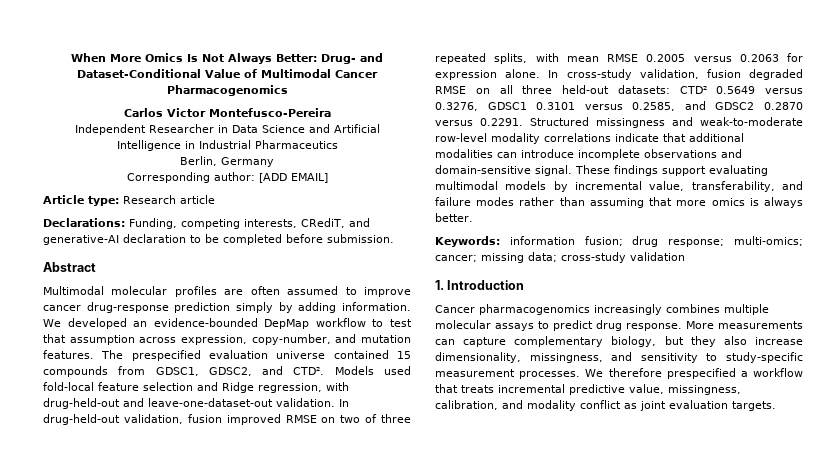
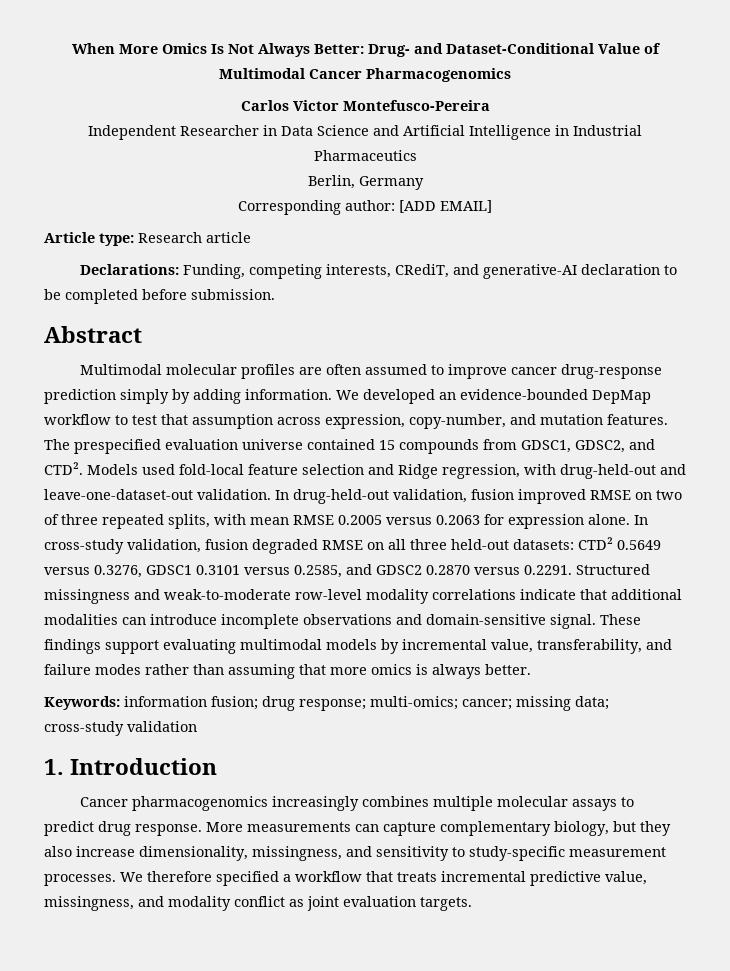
- We therefore prespecified a workflow that treats incremental predictive value, missingness, calibration, and modality conflict as joint evaluation targets.
+ We therefore specified a workflow that treats incremental predictive value, missingness, and modality conflict as joint evaluation targets.

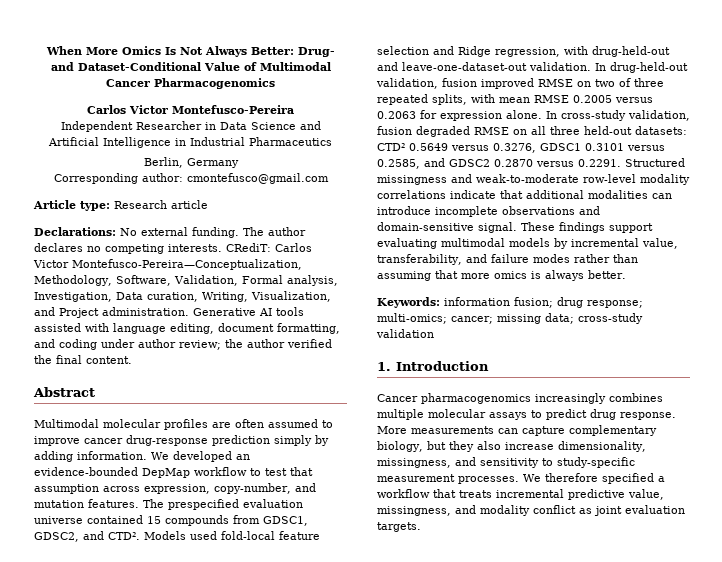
- Corresponding author: [ADD EMAIL]
+ Corresponding author: cmontefusco@gmail.com
- Declarations: Funding, competing interests, CRediT, and generative-AI declaration to be completed before submission.
+ Declarations: No external funding. The author declares no competing interests. CRediT: Carlos Victor Montefusco-Pereira—Conceptualization, Methodology, Software, Validation, Formal analysis, Investigation, Data curation, Writing, Visualization, and Project administration. Generative AI tools assisted with language editing, document formatting, and coding under author review; the author verified the final content.

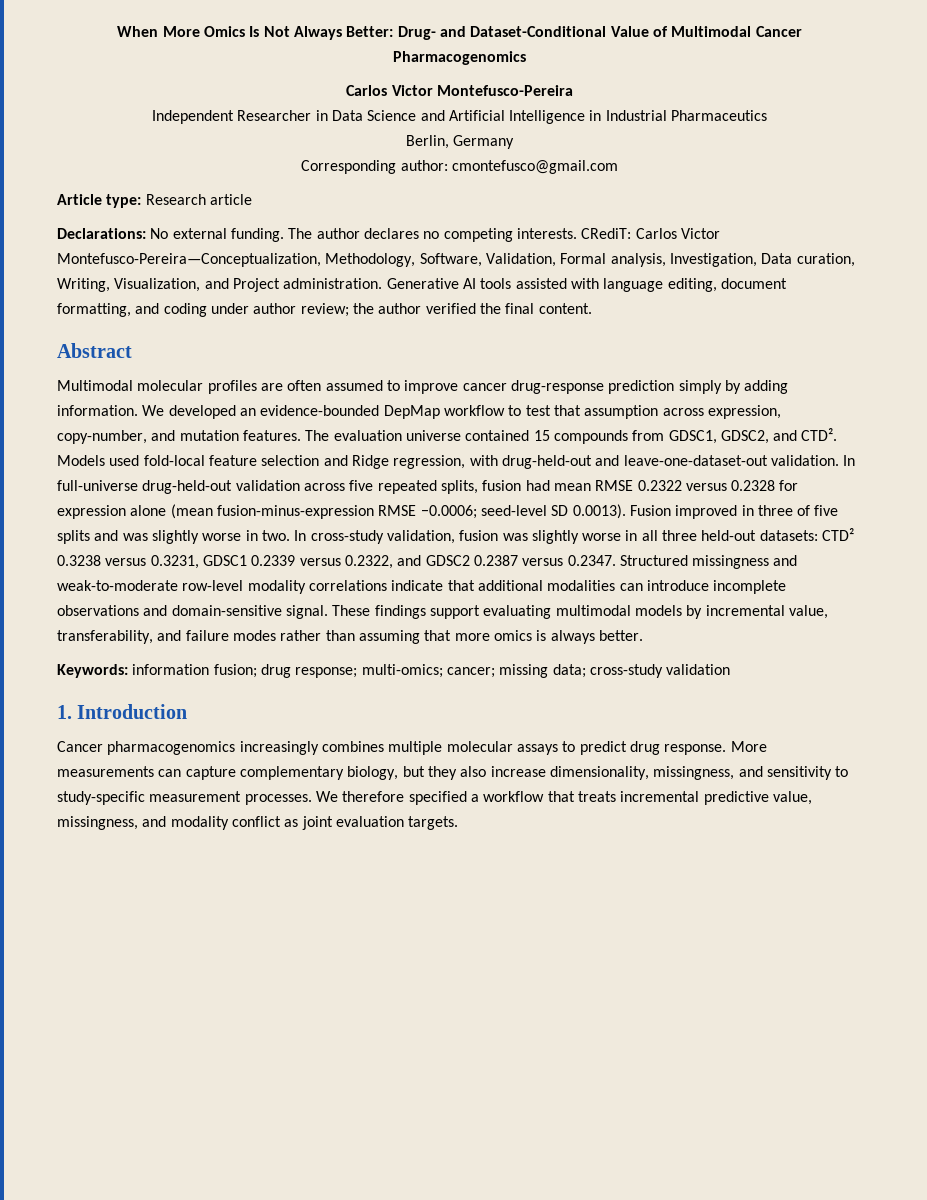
- The prespecified evaluation universe contained 15 compounds from GDSC1, GDSC2, and CTD².
+ The evaluation universe contained 15 compounds from GDSC1, GDSC2, and CTD².
- In drug-held-out validation, fusion improved RMSE on two of three repeated splits, with mean RMSE 0.2005 versus 0.2063 for expression alone. In cross-study validation, fusion degraded RMSE on all three held-out datasets: CTD² 0.5649 versus 0.3276, GDSC1 0.3101 versus 0.2585, and GDSC2 0.2870 versus 0.2291. Structured missingness and weak-to-moderate row-level modality correlations indicate that additional modalities can introduce incomplete observations and domain-sensitive signal.
+ In full-universe drug-held-out validation across five repeated splits, fusion had mean RMSE 0.2322 versus 0.2328 for expression alone (mean fusion-minus-expression RMSE −0.0006; seed-level SD 0.0013). Fusion improved in three of five splits and was slightly worse in two. In cross-study validation, fusion was slightly worse in all three held-out datasets: CTD² 0.3238 versus 0.3231, GDSC1 0.2339 versus 0.2322, and GDSC2 0.2387 versus 0.2347. Structured missingness and weak-to-moderate row-level modality correlations indicate that additional modalities can introduce incomplete observations and domain-sensitive signal.

